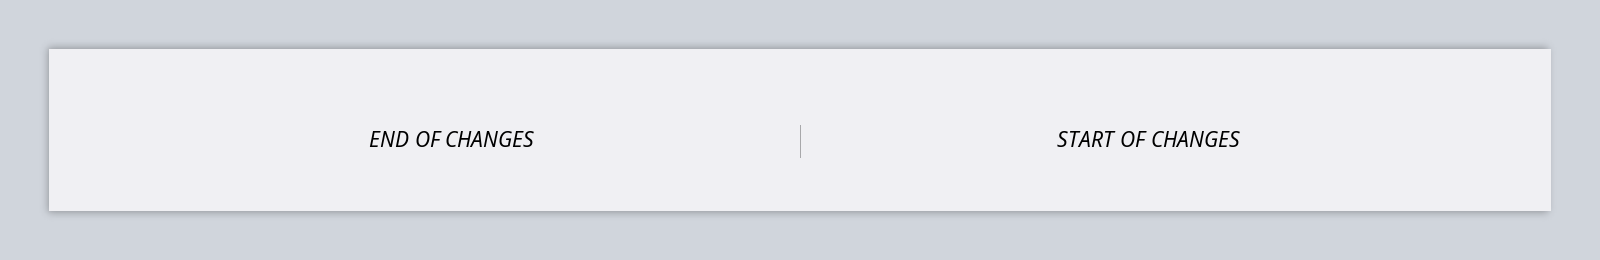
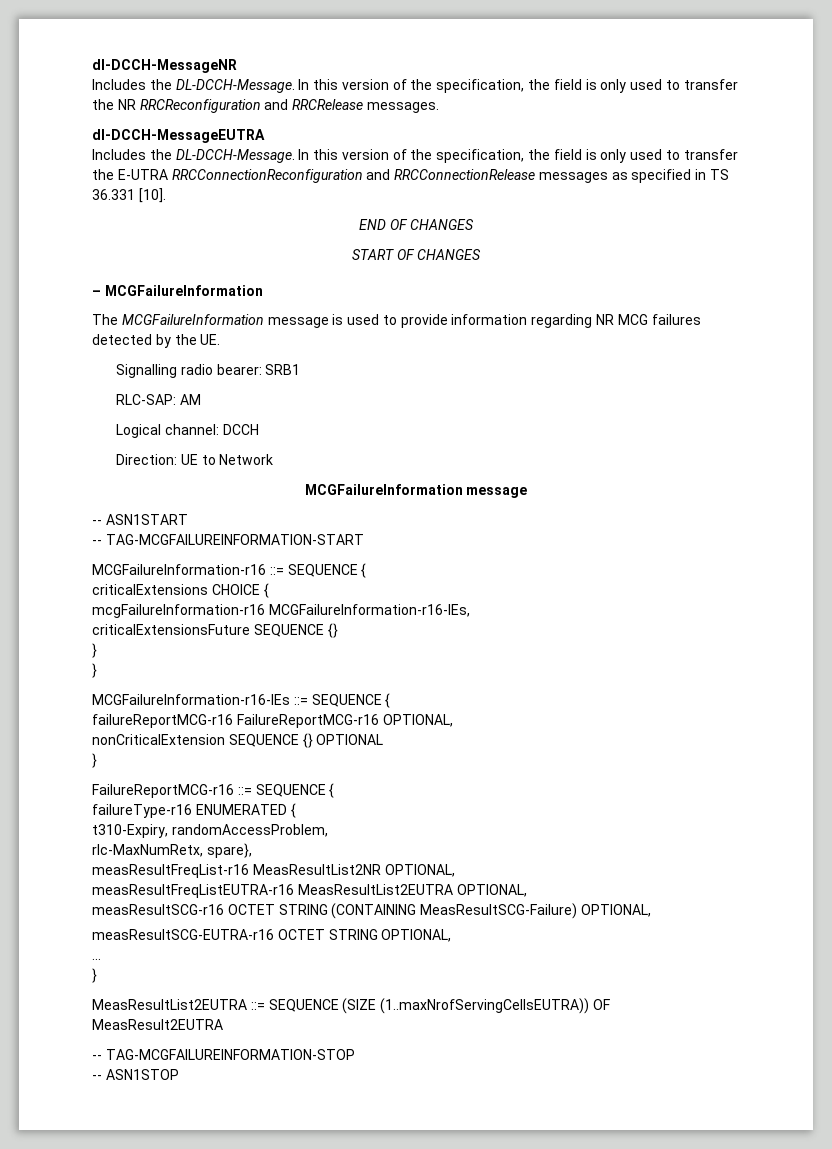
+ dl-DCCH-MessageNR
+ Includes the DL-DCCH-Message. In this version of the specification, the field is only used to transfer the NR RRCReconfiguration and RRCRelease messages.
+ dl-DCCH-MessageEUTRA
+ Includes the DL-DCCH-Message. In this version of the specification, the field is only used to transfer the E-UTRA RRCConnectionReconfiguration and RRCConnectionRelease messages as specified in TS 36.331 [10].
+ – MCGFailureInformation
+ The MCGFailureInformation message is used to provide information regarding NR MCG failures detected by the UE.
+ Signalling radio bearer: SRB1
+ RLC-SAP: AM
+ Logical channel: DCCH
+ Direction: UE to Network
+ MCGFailureInformation message
+ -- ASN1START
+ -- TAG-MCGFAILUREINFORMATION-START
+ MCGFailureInformation-r16 ::= SEQUENCE {
+ criticalExtensions CHOICE {
+ mcgFailureInformation-r16 MCGFailureInformation-r16-IEs,
+ criticalExtensionsFuture SEQUENCE {}
+ }
+ }
+ MCGFailureInformation-r16-IEs ::= SEQUENCE {
+ failureReportMCG-r16 FailureReportMCG-r16 OPTIONAL,
+ nonCriticalExtension SEQUENCE {} OPTIONAL
+ }
+ FailureReportMCG-r16 ::= SEQUENCE {
+ failureType-r16 ENUMERATED {
+ t310-Expiry, randomAccessProblem,
+ rlc-MaxNumRetx, spare},
+ measResultFreqList-r16 MeasResultList2NR OPTIONAL,
+ measResultFreqListEUTRA-r16 MeasResultList2EUTRA OPTIONAL,
+ measResultSCG-r16 OCTET STRING (CONTAINING MeasResultSCG-Failure) OPTIONAL,
+ measResultSCG-EUTRA-r16 OCTET STRING OPTIONAL,
+ ...
+ }
+ MeasResultList2EUTRA ::= SEQUENCE (SIZE (1..maxNrofServingCellsEUTRA)) OF MeasResult2EUTRA
+ -- TAG-MCGFAILUREINFORMATION-STOP
+ -- ASN1STOP

